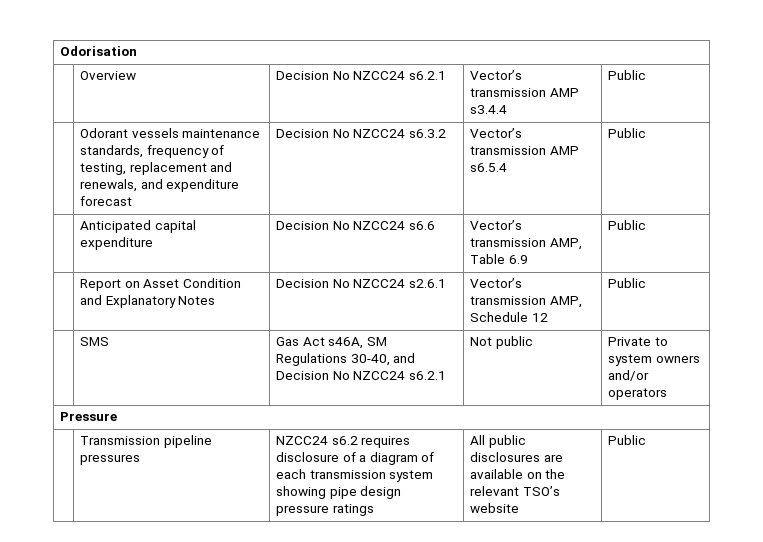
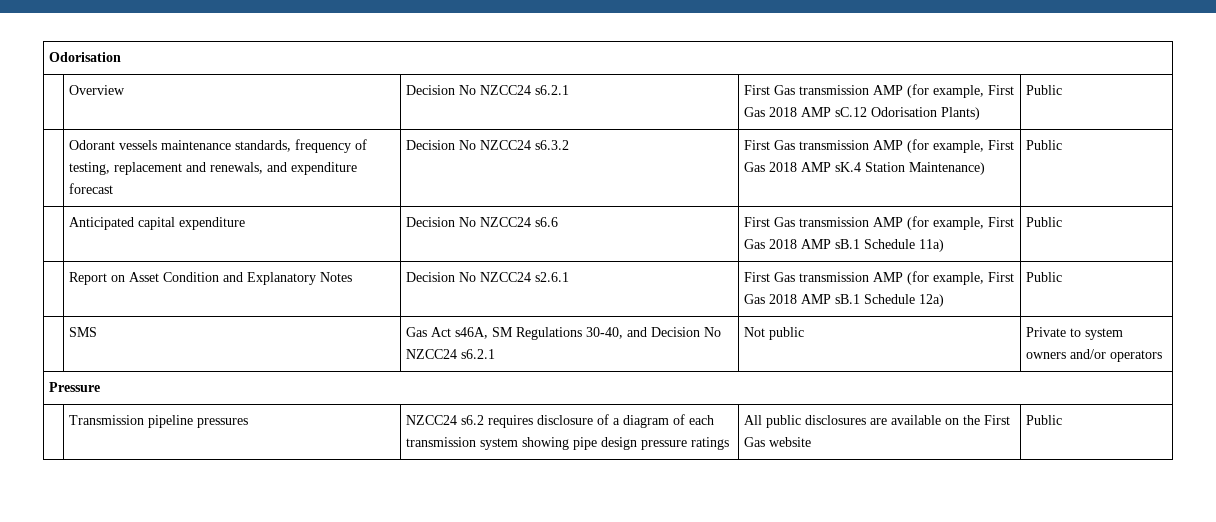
- | Overview | Decision No NZCC24 s6.2.1 | Vector’s transmission AMP s3.4.4 | Public
+ | Overview | Decision No NZCC24 s6.2.1 | First Gas transmission AMP (for example, First Gas 2018 AMP sC.12 Odorisation Plants) | Public
- | Odorant vessels maintenance standards, frequency of testing, replacement and renewals, and expenditure forecast | Decision No NZCC24 s6.3.2 | Vector’s transmission AMP s6.5.4 | Public
+ | Odorant vessels maintenance standards, frequency of testing, replacement and renewals, and expenditure forecast | Decision No NZCC24 s6.3.2 | First Gas transmission AMP (for example, First Gas 2018 AMP sK.4 Station Maintenance) | Public
- | Anticipated capital expenditure | Decision No NZCC24 s6.6 | Vector’s transmission AMP, Table 6.9 | Public
+ | Anticipated capital expenditure | Decision No NZCC24 s6.6 | First Gas transmission AMP (for example, First Gas 2018 AMP sB.1 Schedule 11a) | Public
- | Report on Asset Condition and Explanatory Notes | Decision No NZCC24 s2.6.1 | Vector’s transmission AMP, Schedule 12 | Public
+ | Report on Asset Condition and Explanatory Notes | Decision No NZCC24 s2.6.1 | First Gas transmission AMP (for example, First Gas 2018 AMP sB.1 Schedule 12a) | Public
- | Transmission pipeline pressures | NZCC24 s6.2 requires disclosure of a diagram of each transmission system showing pipe design pressure ratings | All public disclosures are available on the relevant TSO’s website | Public
+ | Transmission pipeline pressures | NZCC24 s6.2 requires disclosure of a diagram of each transmission system showing pipe design pressure ratings | All public disclosures are available on the First Gas website | Public

